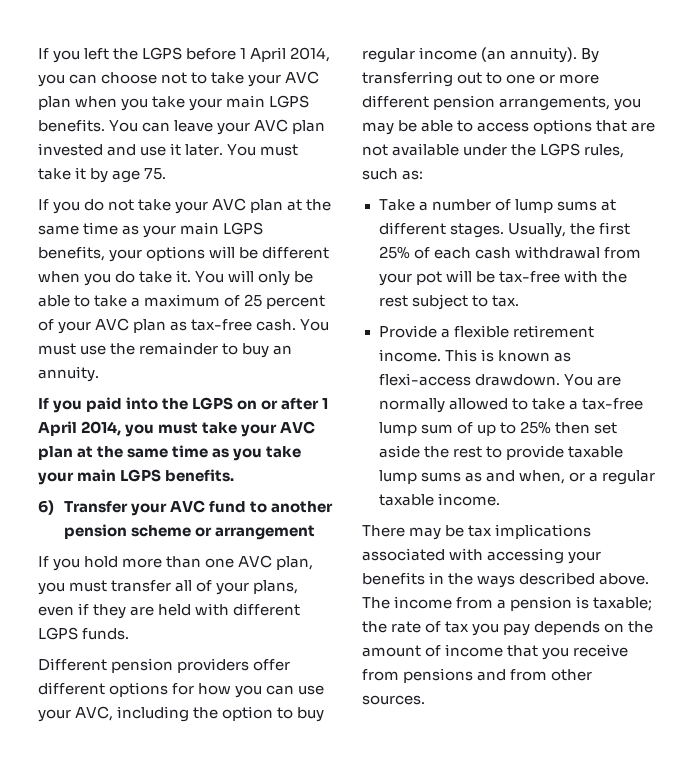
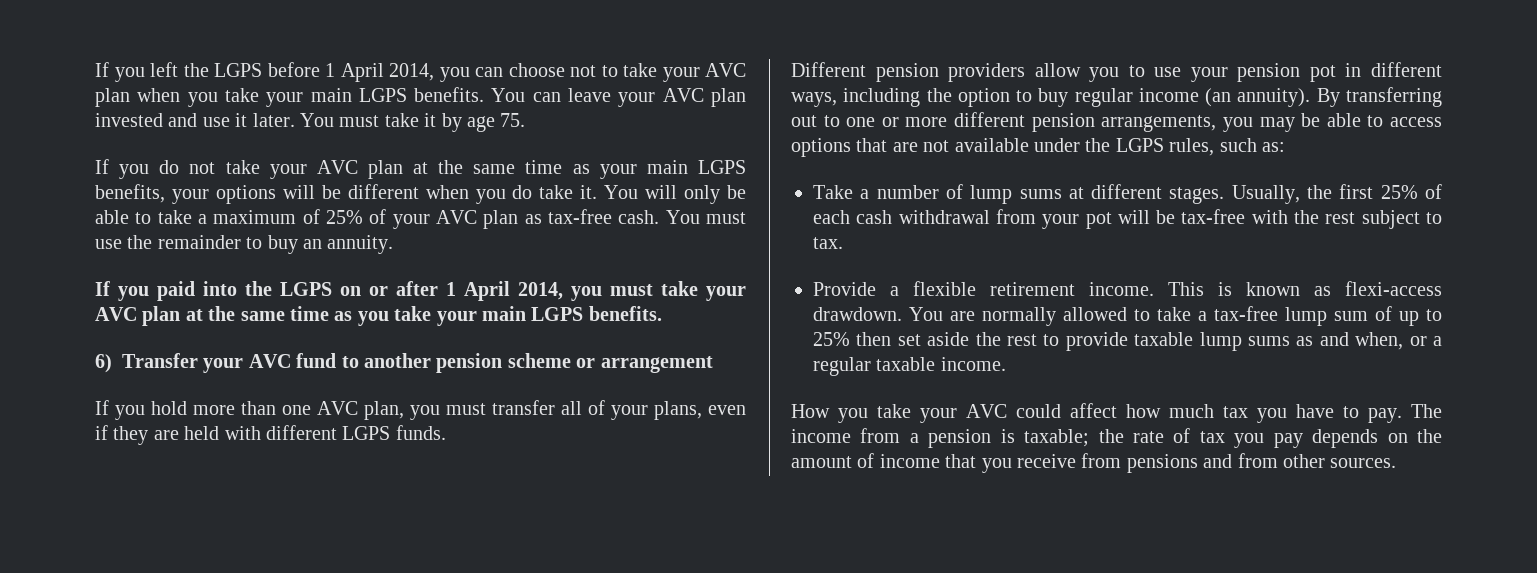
- You will only be able to take a maximum of 25 percent of your AVC plan as tax-free cash.
+ You will only be able to take a maximum of 25% of your AVC plan as tax-free cash.
- Different pension providers offer different options for how you can use your AVC, including the option to buy regular income (an annuity).
+ Different pension providers allow you to use your pension pot in different ways, including the option to buy regular income (an annuity).
- There may be tax implications associated with accessing your benefits in the ways described above.
+ How you take your AVC could affect how much tax you have to pay.

